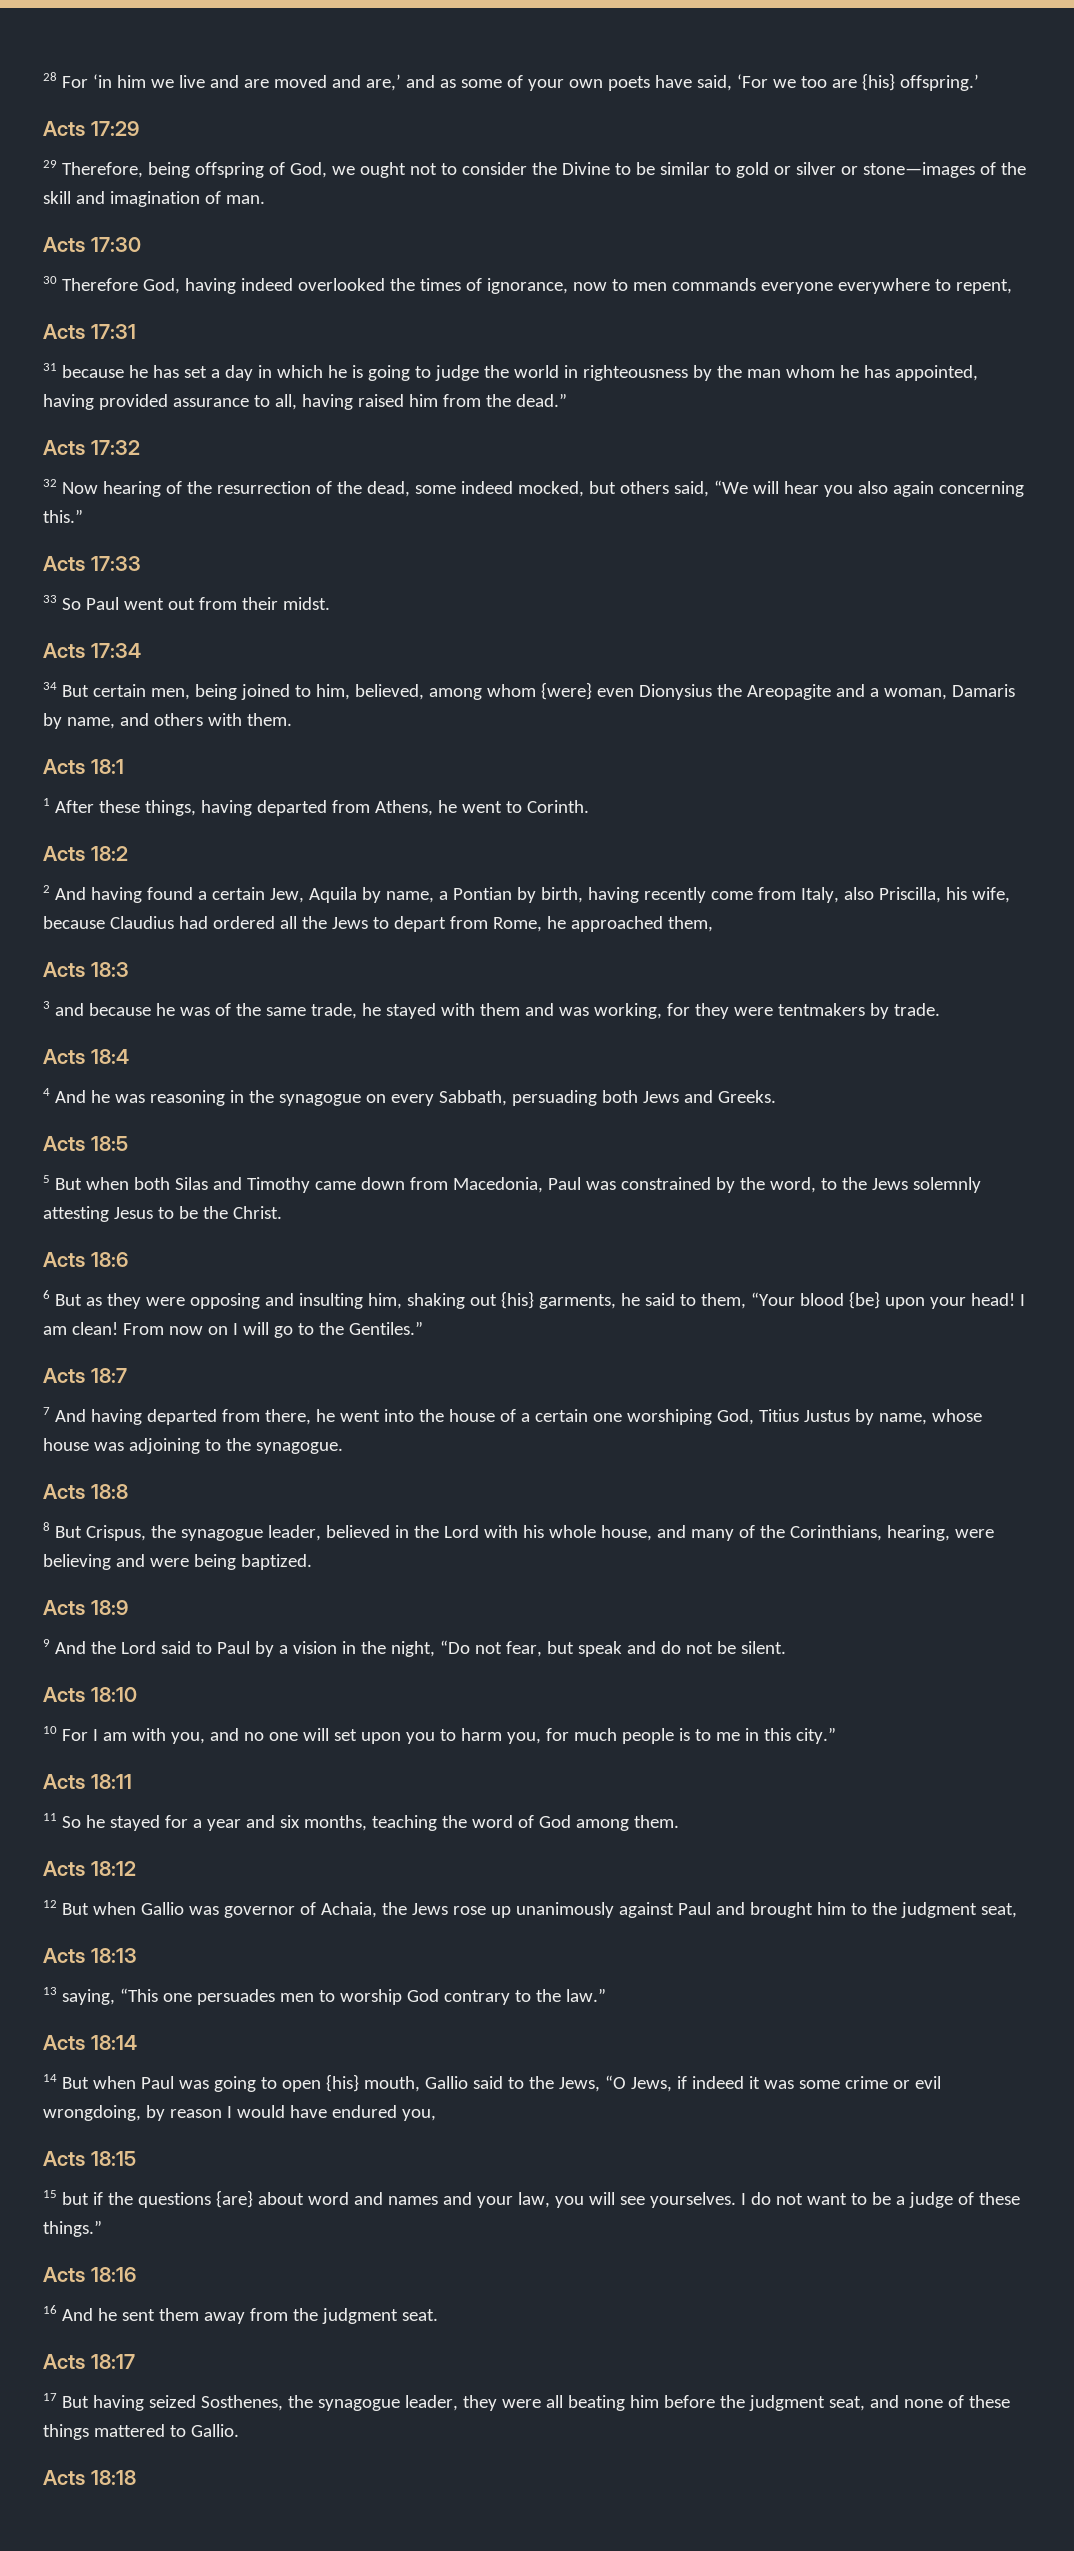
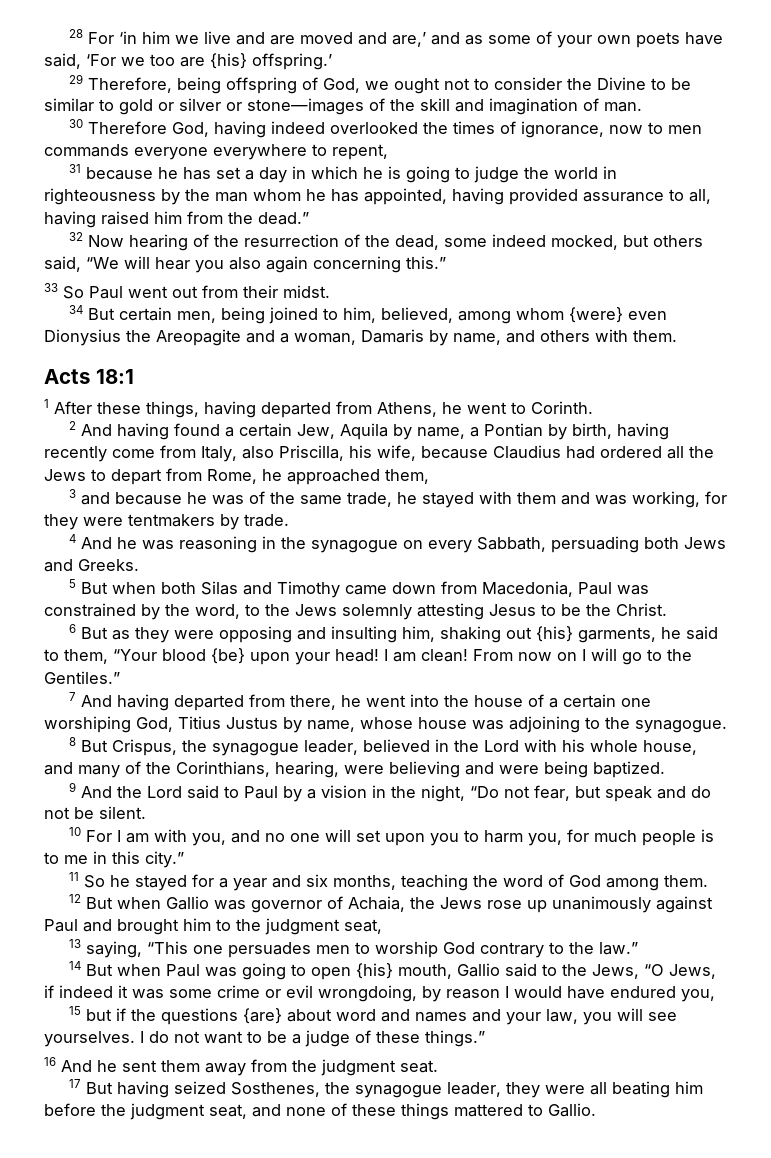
- Acts 17:29
- Acts 17:30
- Acts 17:31
- Acts 17:32
- Acts 17:33
- Acts 17:34
- Acts 18:2
- Acts 18:3
- Acts 18:4
- Acts 18:5
- Acts 18:6
- Acts 18:7
- Acts 18:8
- Acts 18:9
- Acts 18:10
- Acts 18:11
- Acts 18:12
- Acts 18:13
- Acts 18:14
- Acts 18:15
- Acts 18:16
- Acts 18:17
- Acts 18:18

